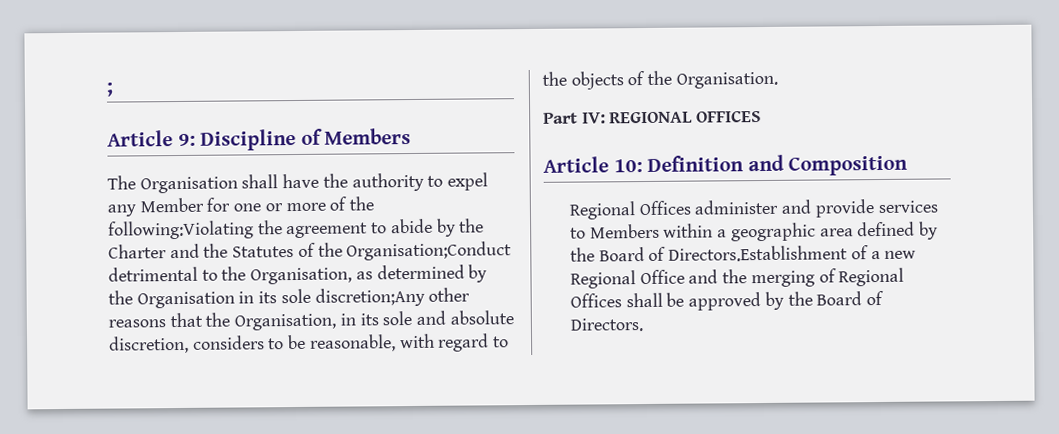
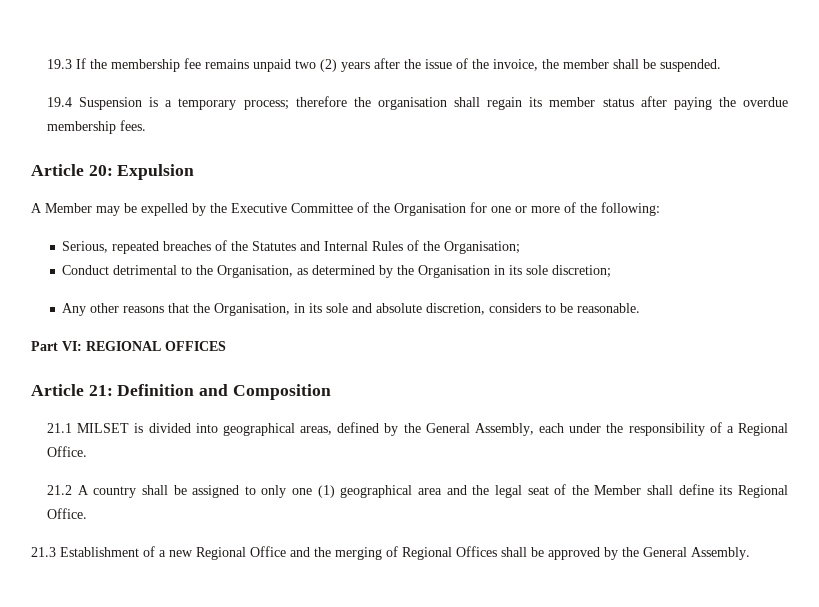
- ;
- Article 9: Discipline of Members
- The Organisation shall have the authority to expel any Member for one or more of the following:Violating the agreement to abide by the Charter and the Statutes of the Organisation;Conduct detrimental to the Organisation, as determined by the Organisation in its sole discretion;Any other reasons that the Organisation, in its sole and absolute discretion, considers to be reasonable, with regard to the objects of the Organisation.
+ 19.3 If the membership fee remains unpaid two (2) years after the issue of the invoice, the member shall be suspended.
+ 19.4 Suspension is a temporary process; therefore the organisation shall regain its member status after paying the overdue membership fees.
+ Article 20: Expulsion
+ A Member may be expelled by the Executive Committee of the Organisation for one or more of the following:
+ Serious, repeated breaches of the Statutes and Internal Rules of the Organisation;
+ Conduct detrimental to the Organisation, as determined by the Organisation in its sole discretion;
+ Any other reasons that the Organisation, in its sole and absolute discretion, considers to be reasonable.
- Part IV: REGIONAL OFFICES
+ Part VI: REGIONAL OFFICES
- Article 10: Definition and Composition
+ Article 21: Definition and Composition
- Regional Offices administer and provide services to Members within a geographic area defined by the Board of Directors.Establishment of a new Regional Office and the merging of Regional Offices shall be approved by the Board of Directors.
+ 21.1 MILSET is divided into geographical areas, defined by the General Assembly, each under the responsibility of a Regional Office.
+ 21.2 A country shall be assigned to only one (1) geographical area and the legal seat of the Member shall define its Regional Office.
+ 21.3 Establishment of a new Regional Office and the merging of Regional Offices shall be approved by the General Assembly.

